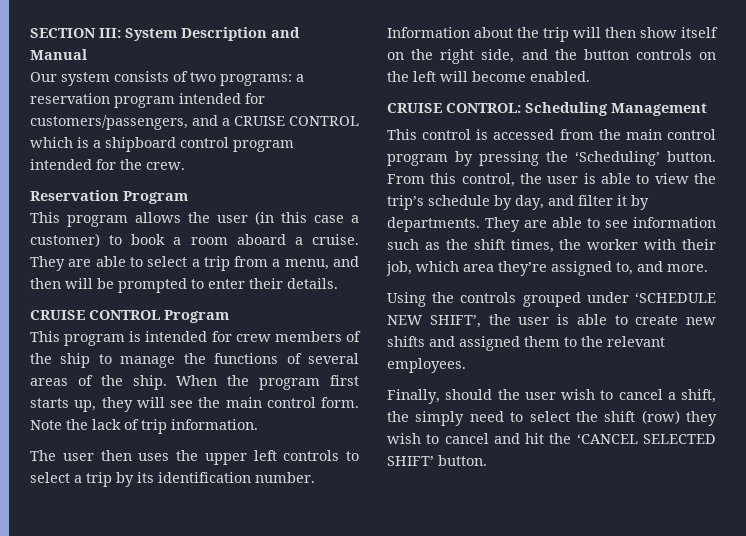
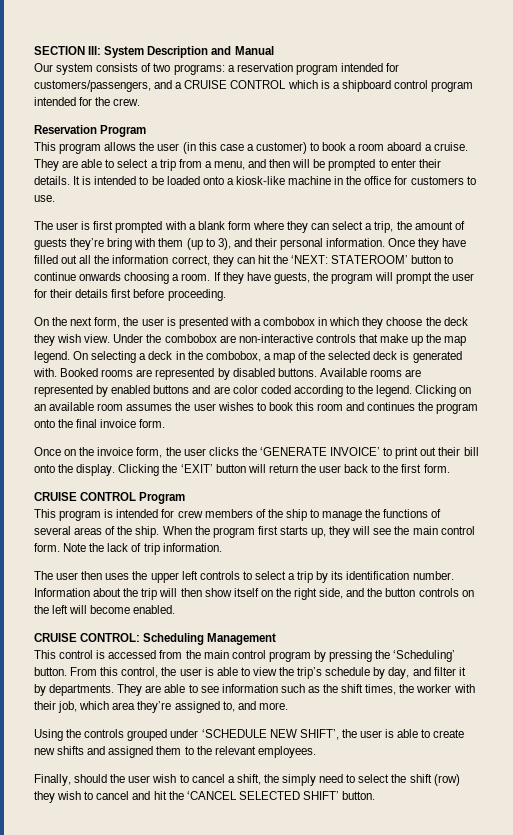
+ It is intended to be loaded onto a kiosk-like machine in the office for customers to use.
+ The user is first prompted with a blank form where they can select a trip, the amount of guests they’re bring with them (up to 3), and their personal information. Once they have filled out all the information correct, they can hit the ‘NEXT: STATEROOM’ button to continue onwards choosing a room. If they have guests, the program will prompt the user for their details first before proceeding.
+ On the next form, the user is presented with a combobox in which they choose the deck they wish view. Under the combobox are non-interactive controls that make up the map legend. On selecting a deck in the combobox, a map of the selected deck is generated with. Booked rooms are represented by disabled buttons. Available rooms are represented by enabled buttons and are color coded according to the legend. Clicking on an available room assumes the user wishes to book this room and continues the program onto the final invoice form.
+ Once on the invoice form, the user clicks the ‘GENERATE INVOICE’ to print out their bill onto the display. Clicking the ‘EXIT’ button will return the user back to the first form.

